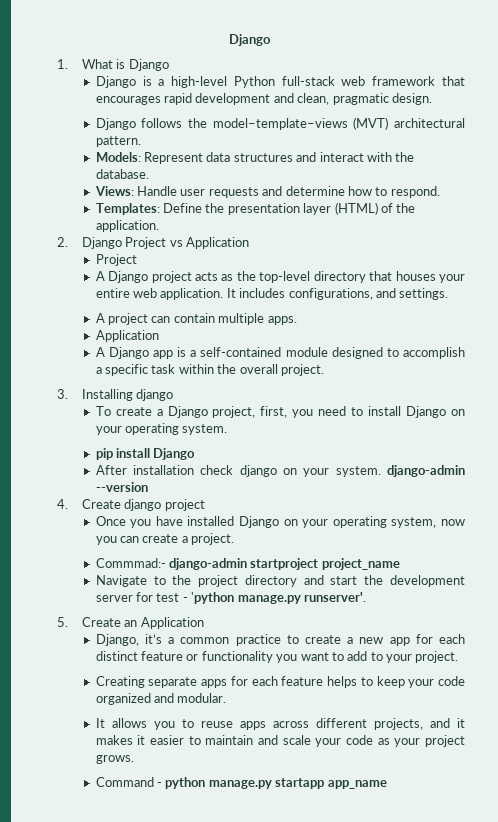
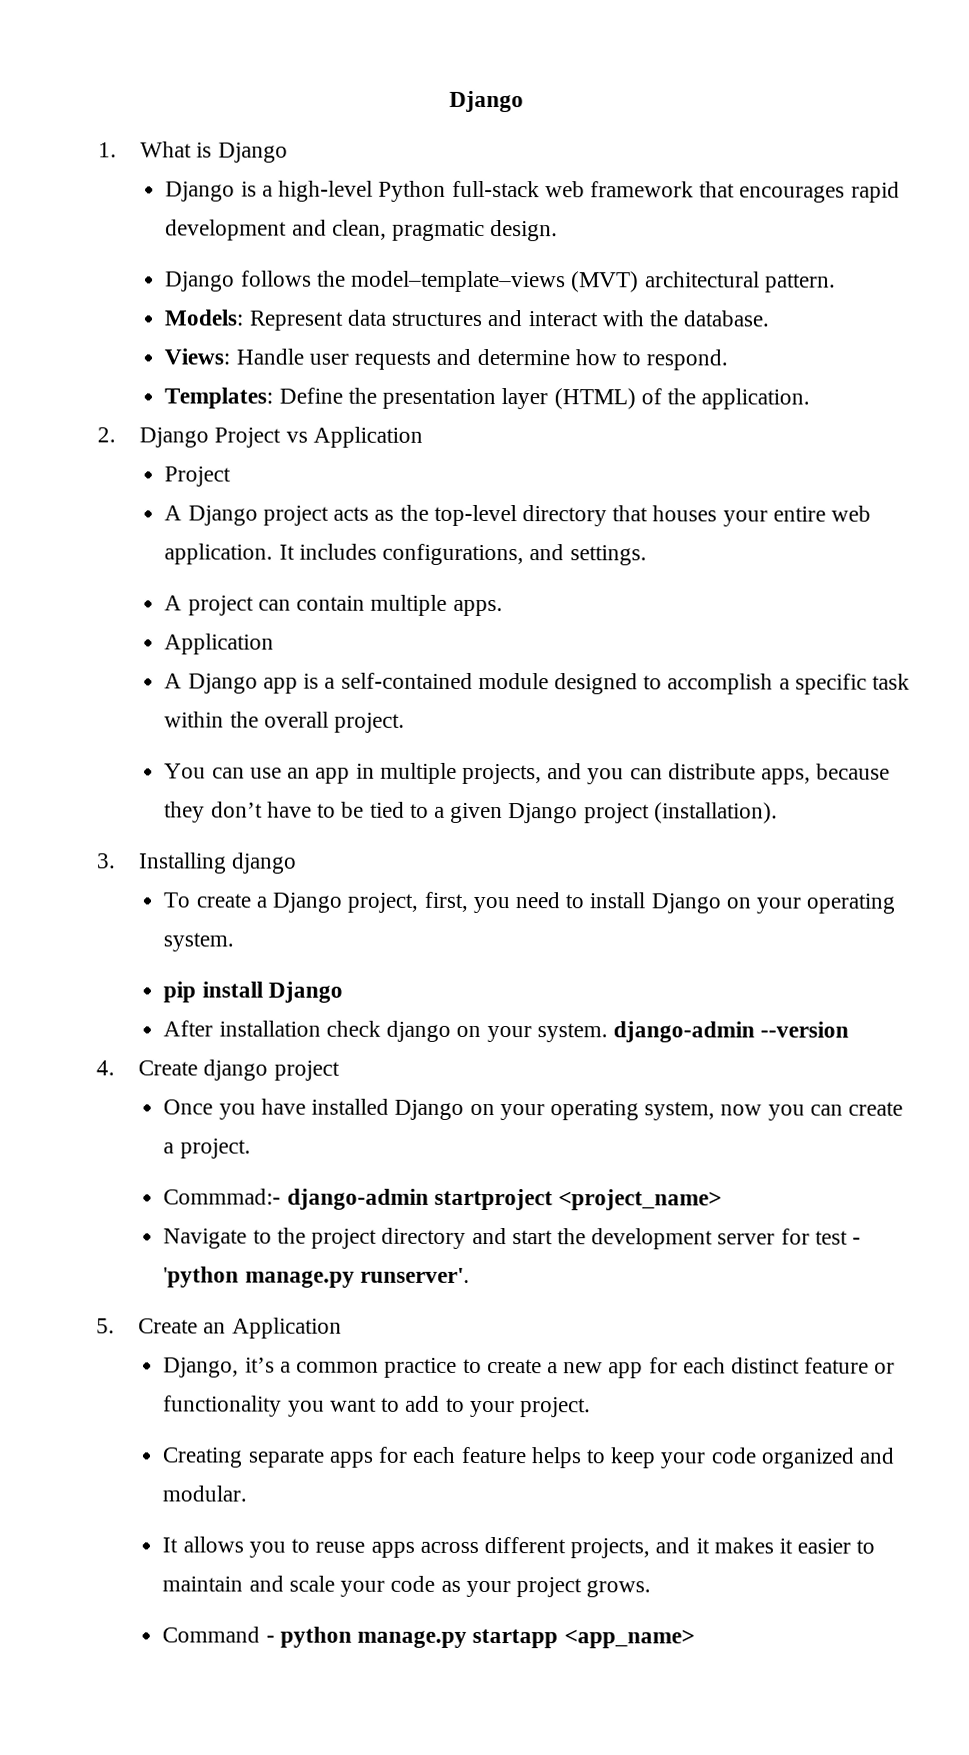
+ You can use an app in multiple projects, and you can distribute apps, because they don’t have to be tied to a given Django project (installation).
- Commmad:- django-admin startproject project_name
+ Commmad:- django-admin startproject <project_name>
- Command - python manage.py startapp app_name
+ Command - python manage.py startapp <app_name>

